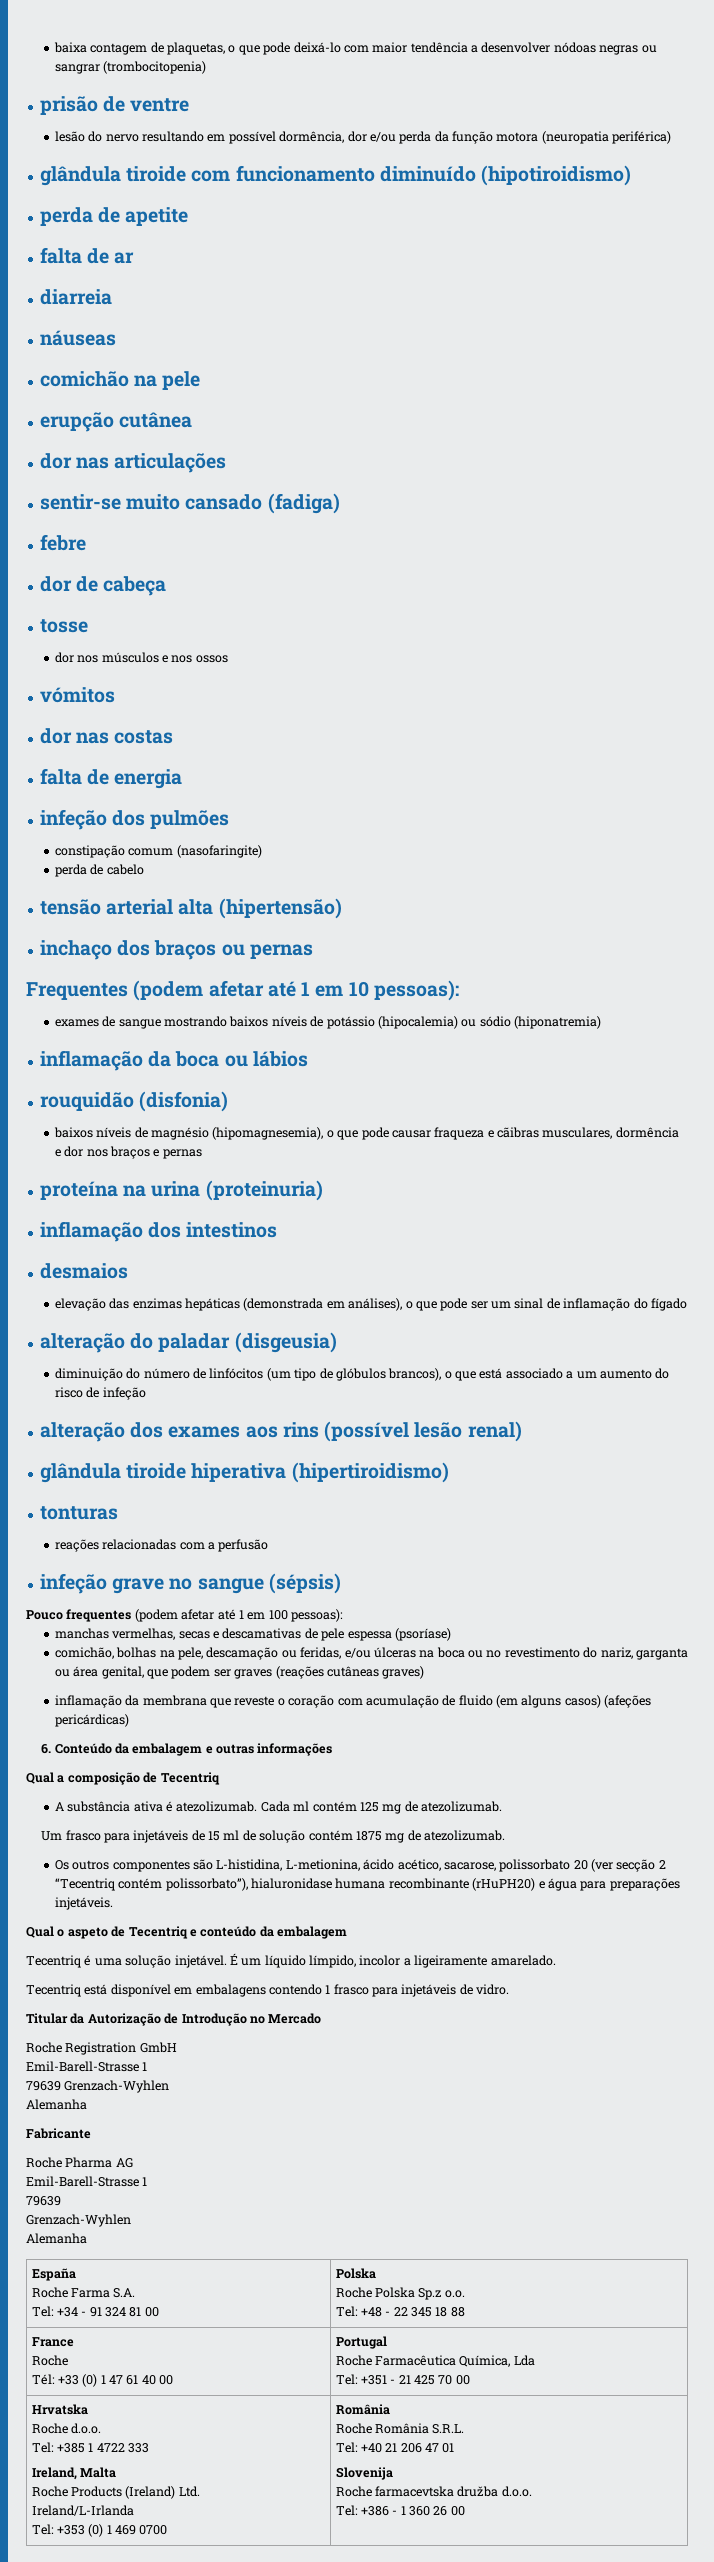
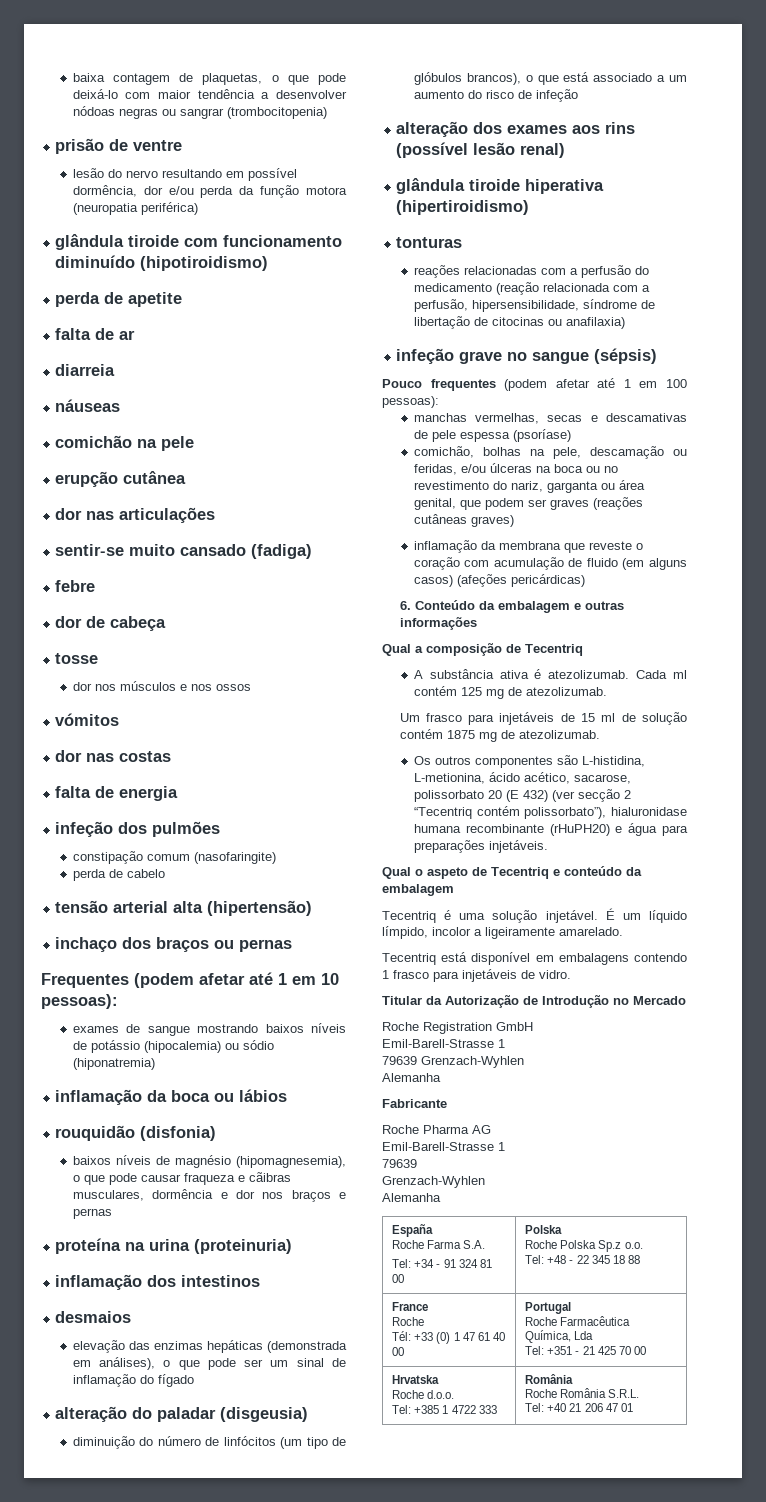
- reações relacionadas com a perfusão
+ reações relacionadas com a perfusão do medicamento (reação relacionada com a perfusão, hipersensibilidade, síndrome de libertação de citocinas ou anafilaxia)
- Os outros componentes são L-histidina, L-metionina, ácido acético, sacarose, polissorbato 20 (ver secção 2 “Tecentriq contém polissorbato”), hialuronidase humana recombinante (rHuPH20) e água para preparações injetáveis.
+ Os outros componentes são L-histidina, L-metionina, ácido acético, sacarose, polissorbato 20 (E 432) (ver secção 2 “Tecentriq contém polissorbato”), hialuronidase humana recombinante (rHuPH20) e água para preparações injetáveis.
- Ireland, Malta
- Roche Products (Ireland) Ltd.
- Ireland/L-Irlanda
- Tel: +353 (0) 1 469 0700
- Slovenija
- Roche farmacevtska družba d.o.o.
- Tel: +386 - 1 360 26 00

